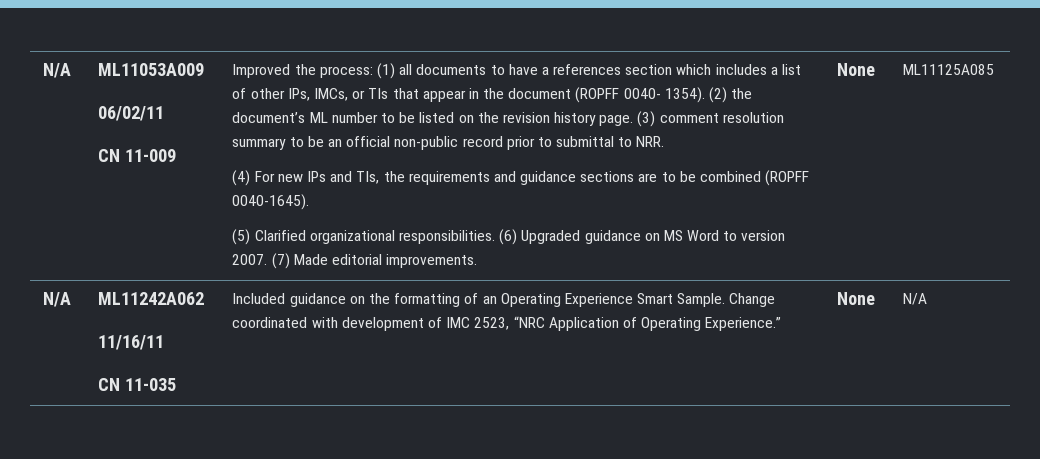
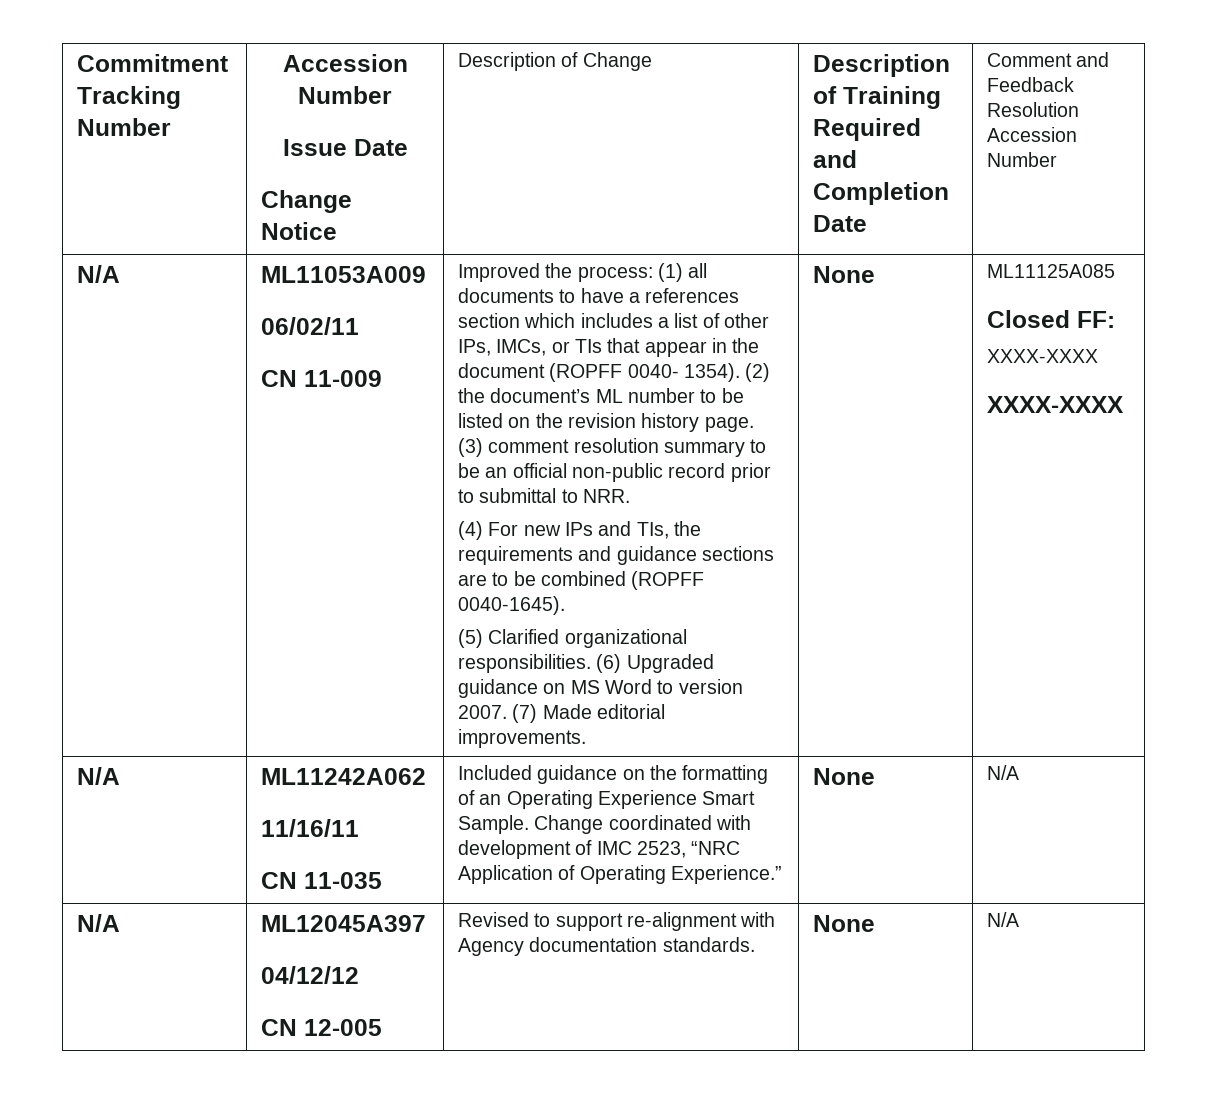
+ Commitment Tracking Number | Accession Number
+ Issue Date
+ Change Notice | Description of Change | Description of Training Required and Completion Date | Comment and Feedback Resolution Accession Number
+ Closed FF:
+ XXXX-XXXX
+ XXXX-XXXX
+ N/A | ML12045A397
+ 04/12/12
+ CN 12-005 | Revised to support re-alignment with Agency documentation standards. | None | N/A

